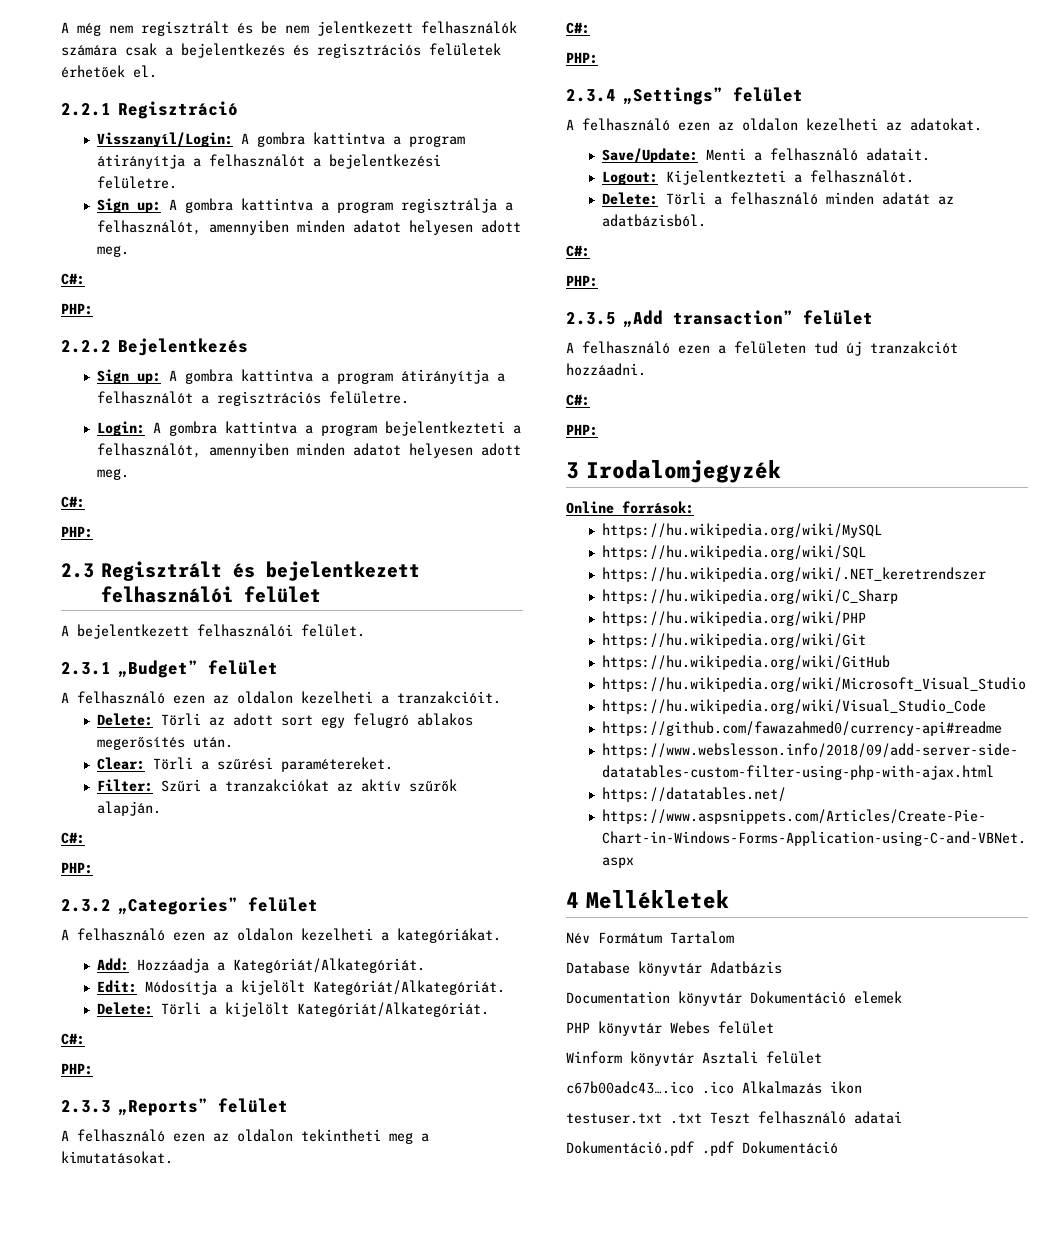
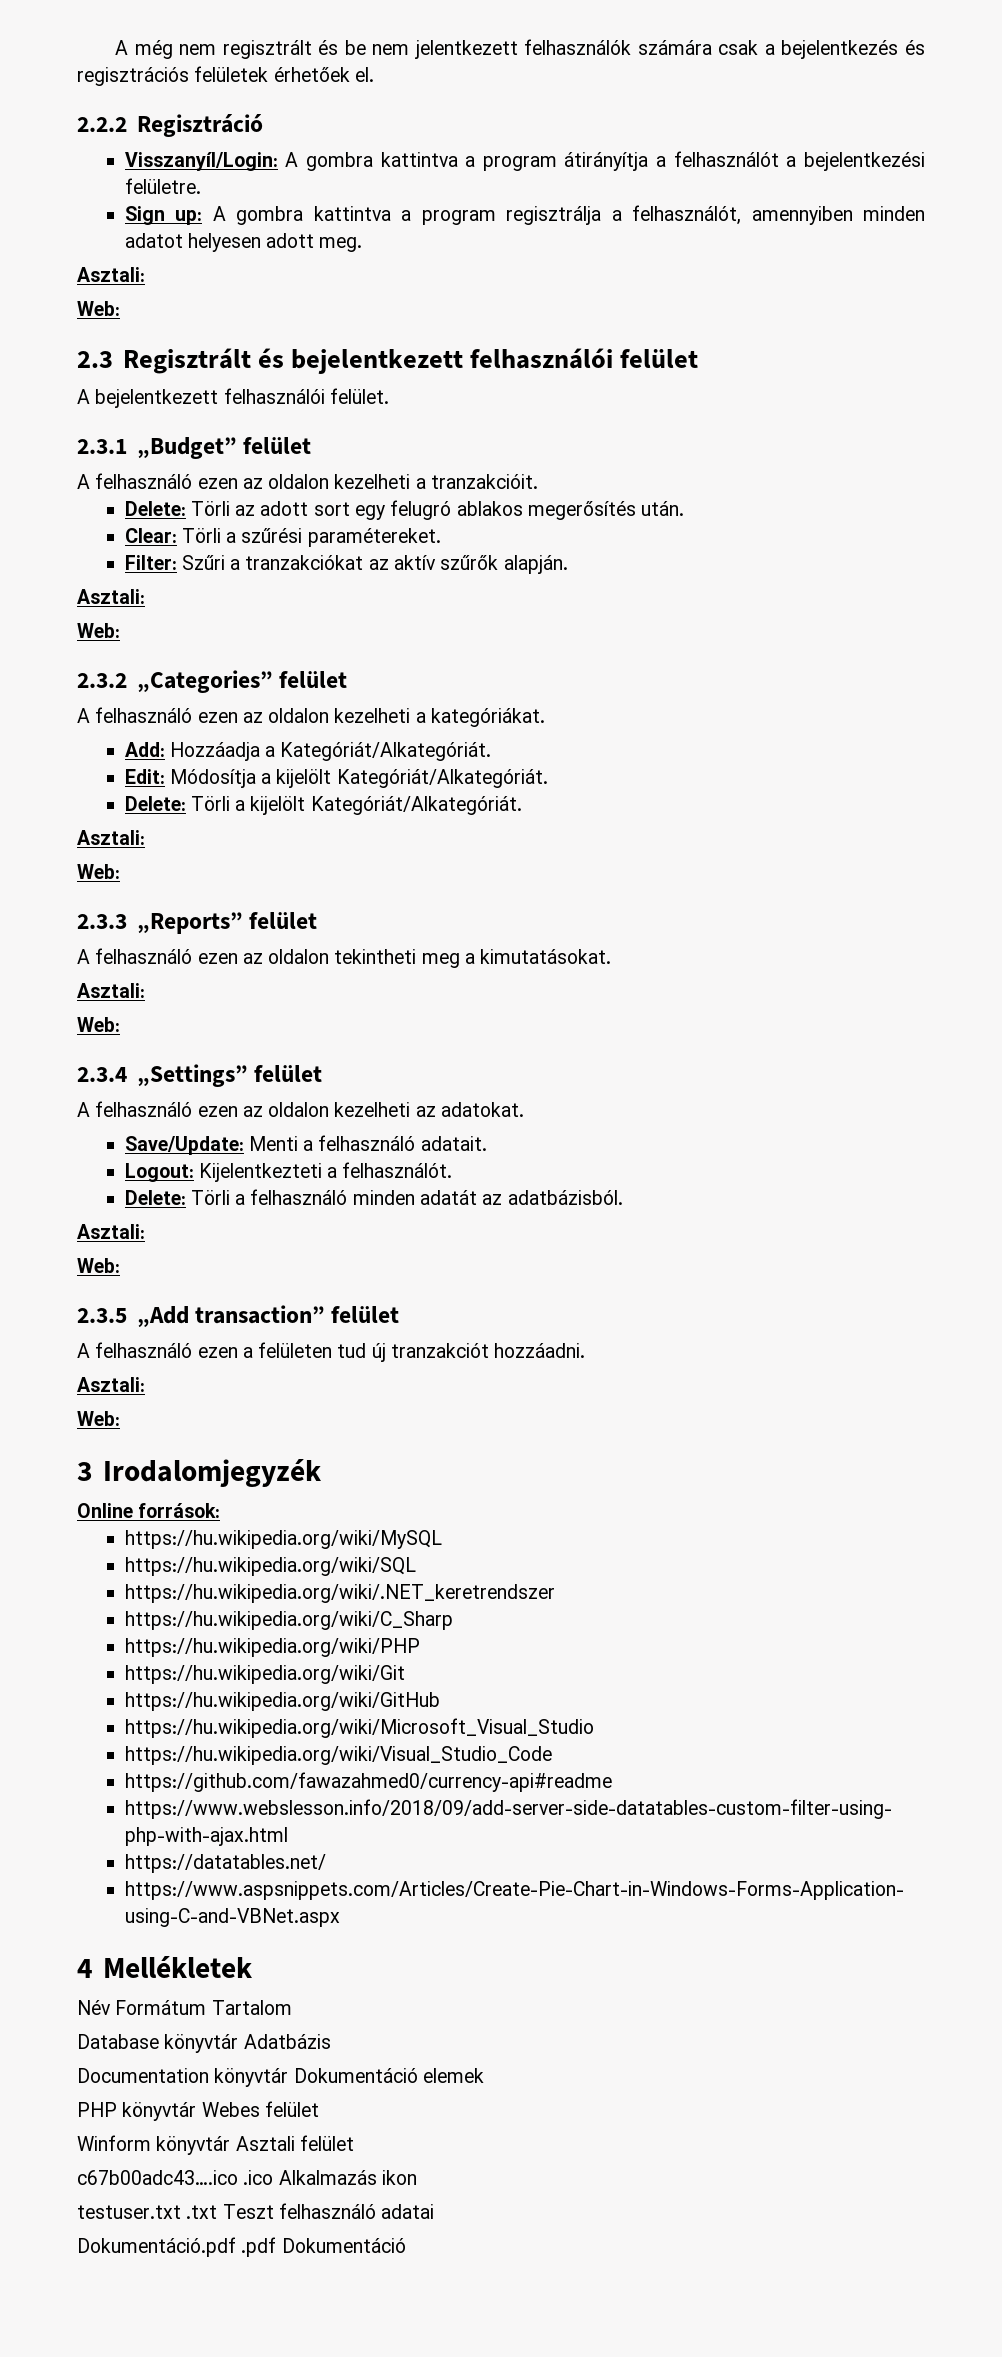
- 2.2.1 Regisztráció
+ 2.2.2 Regisztráció
  Sign up: A gombra kattintva a program regisztrálja a felhasználót, amennyiben minden adatot helyesen adott meg.
- C#:
- PHP:
- 2.2.2 Bejelentkezés
- Sign up: A gombra kattintva a program átirányítja a felhasználót a regisztrációs felületre.
- Login: A gombra kattintva a program bejelentkezteti a felhasználót, amennyiben minden adatot helyesen adott meg.
- C#:
- PHP:
+ Asztali:
+ Web:
  Filter: Szűri a tranzakciókat az aktív szűrők alapján.
- C#:
- PHP:
+ Asztali:
+ Web:
  Delete: Törli a kijelölt Kategóriát/Alkategóriát.
- C#:
- PHP:
+ Asztali:
+ Web:
  A felhasználó ezen az oldalon tekintheti meg a kimutatásokat.
- C#:
- PHP:
+ Asztali:
+ Web:
  Delete: Törli a felhasználó minden adatát az adatbázisból.
- C#:
- PHP:
+ Asztali:
+ Web:
  A felhasználó ezen a felületen tud új tranzakciót hozzáadni.
- C#:
- PHP:
+ Asztali:
+ Web:

